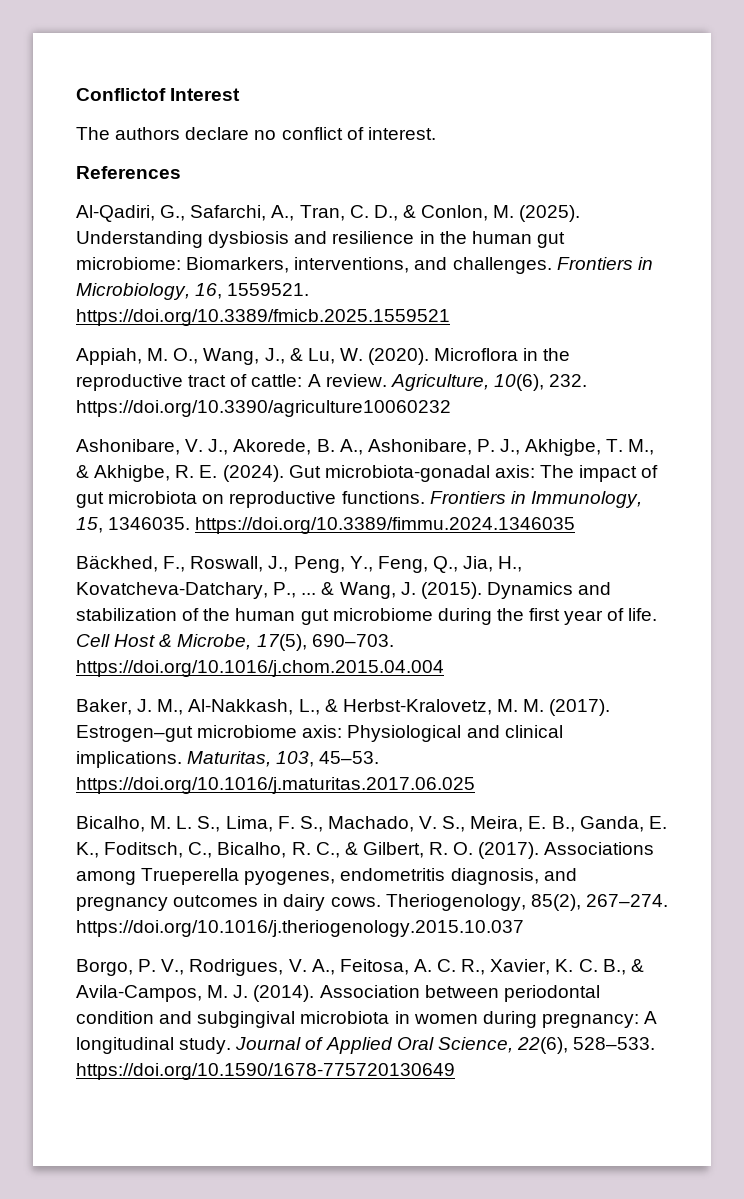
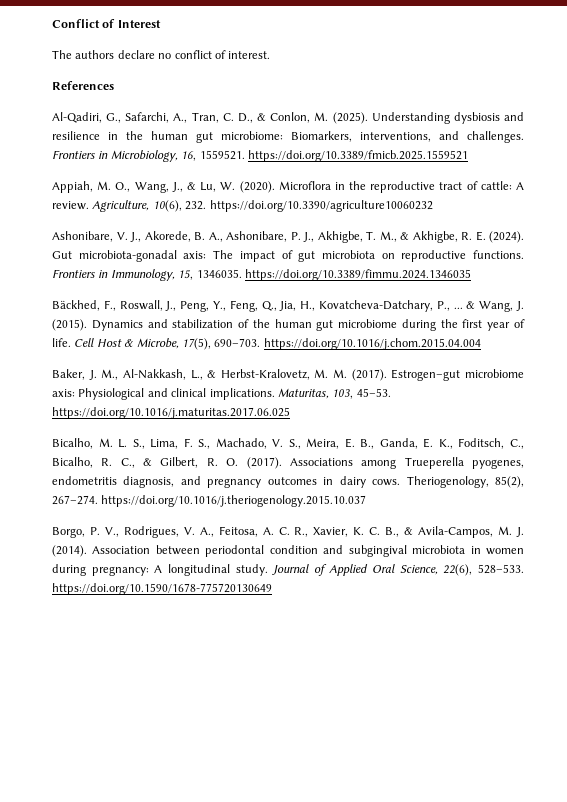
- Conflictof Interest
+ Conflict of Interest

